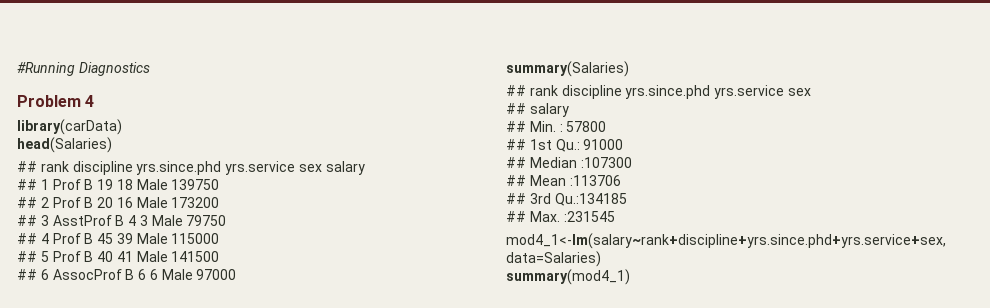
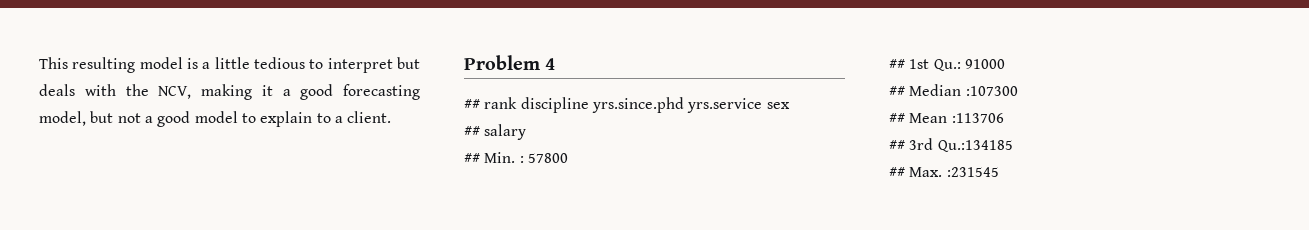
- #Running Diagnostics
+ This resulting model is a little tedious to interpret but deals with the NCV, making it a good forecasting model, but not a good model to explain to a client.
  Problem 4
- library(carData)
- head(Salaries)
- ## rank discipline yrs.since.phd yrs.service sex salary
- ## 1 Prof B 19 18 Male 139750
- ## 2 Prof B 20 16 Male 173200
- ## 3 AsstProf B 4 3 Male 79750
- ## 4 Prof B 45 39 Male 115000
- ## 5 Prof B 40 41 Male 141500
- ## 6 AssocProf B 6 6 Male 97000
- summary(Salaries)
- mod4_1<-lm(salary~rank+discipline+yrs.since.phd+yrs.service+sex, data=Salaries)
- summary(mod4_1)

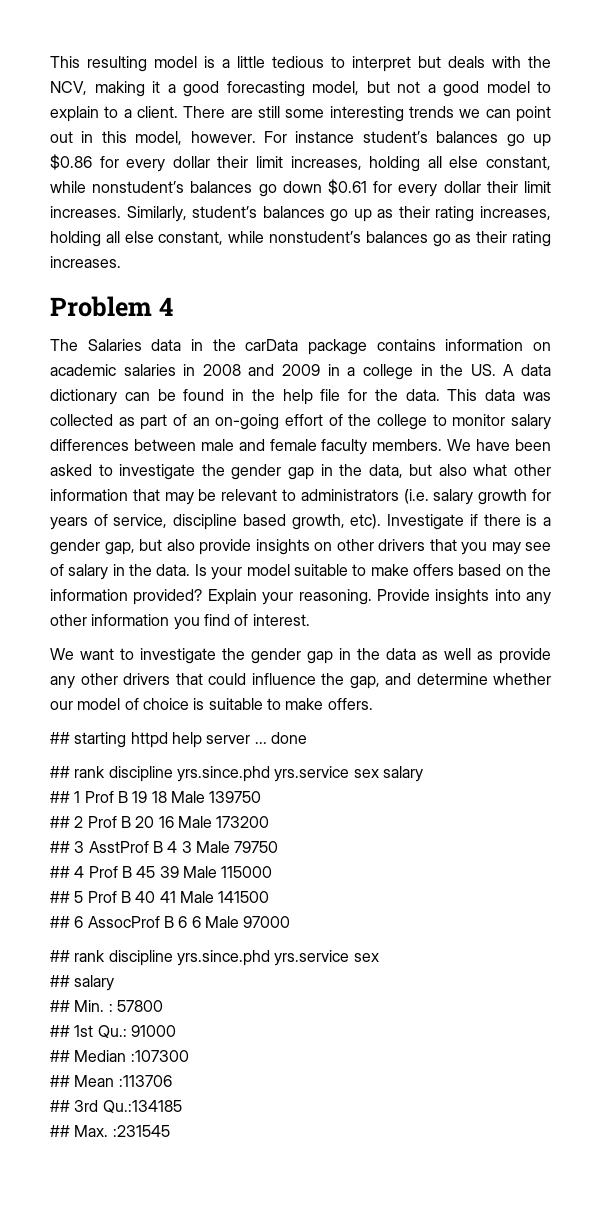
- This resulting model is a little tedious to interpret but deals with the NCV, making it a good forecasting model, but not a good model to explain to a client.
+ This resulting model is a little tedious to interpret but deals with the NCV, making it a good forecasting model, but not a good model to explain to a client. There are still some interesting trends we can point out in this model, however. For instance student’s balances go up $0.86 for every dollar their limit increases, holding all else constant, while nonstudent’s balances go down $0.61 for every dollar their limit increases. Similarly, student’s balances go up as their rating increases, holding all else constant, while nonstudent’s balances go as their rating increases.
  Problem 4
+ The Salaries data in the carData package contains information on academic salaries in 2008 and 2009 in a college in the US. A data dictionary can be found in the help file for the data. This data was collected as part of an on-going effort of the college to monitor salary differences between male and female faculty members. We have been asked to investigate the gender gap in the data, but also what other information that may be relevant to administrators (i.e. salary growth for years of service, discipline based growth, etc). Investigate if there is a gender gap, but also provide insights on other drivers that you may see of salary in the data. Is your model suitable to make offers based on the information provided? Explain your reasoning. Provide insights into any other information you find of interest.
+ We want to investigate the gender gap in the data as well as provide any other drivers that could influence the gap, and determine whether our model of choice is suitable to make offers.
+ ## starting httpd help server ... done
+ ## rank discipline yrs.since.phd yrs.service sex salary
+ ## 1 Prof B 19 18 Male 139750
+ ## 2 Prof B 20 16 Male 173200
+ ## 3 AsstProf B 4 3 Male 79750
+ ## 4 Prof B 45 39 Male 115000
+ ## 5 Prof B 40 41 Male 141500
+ ## 6 AssocProf B 6 6 Male 97000

